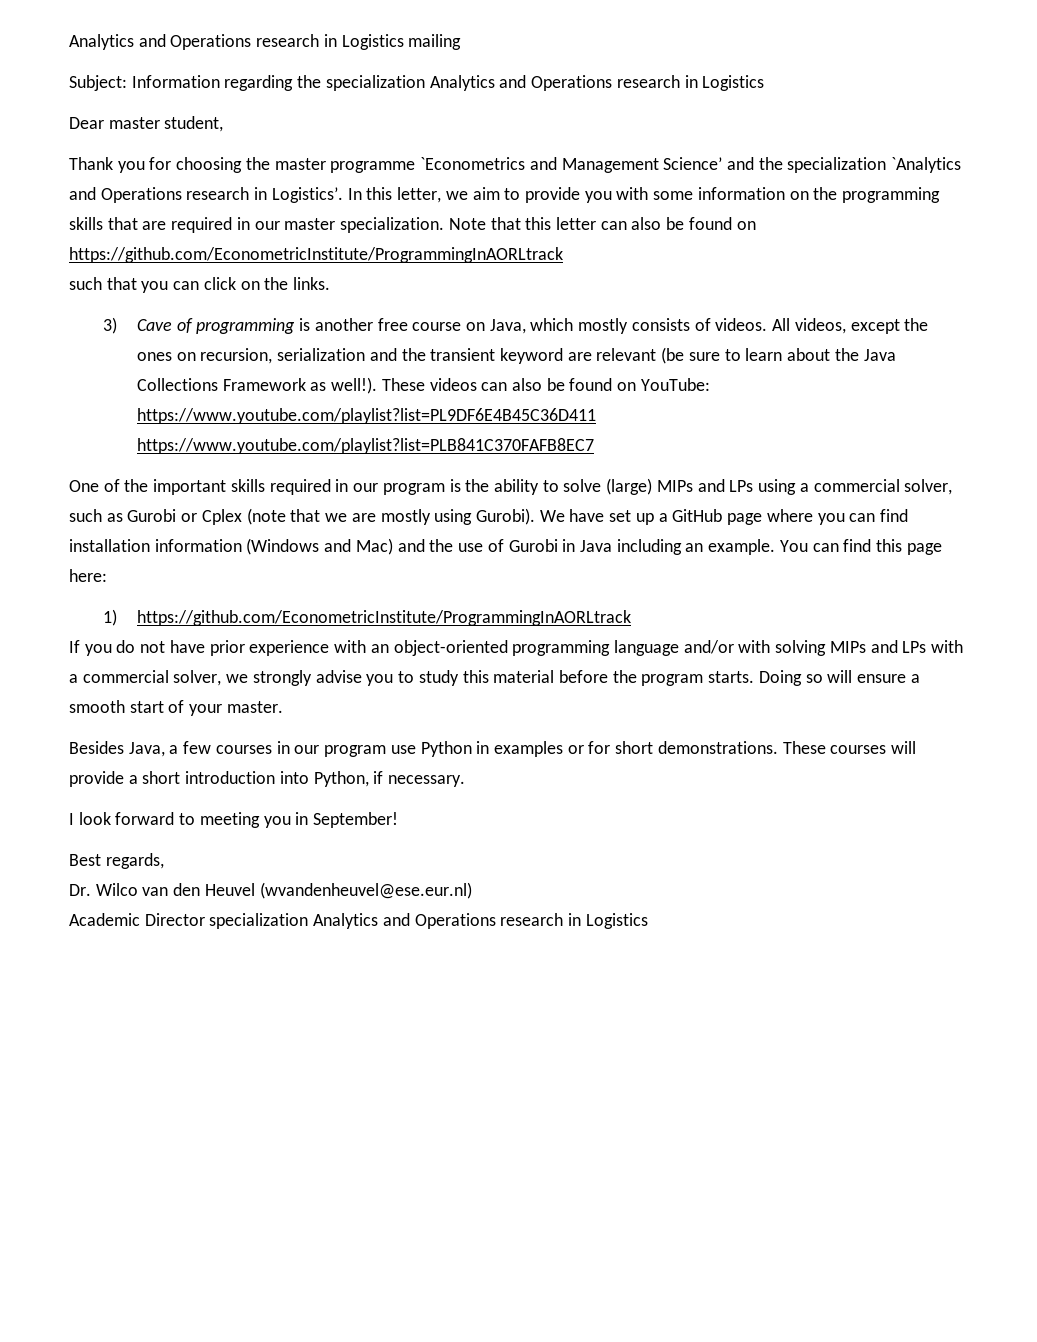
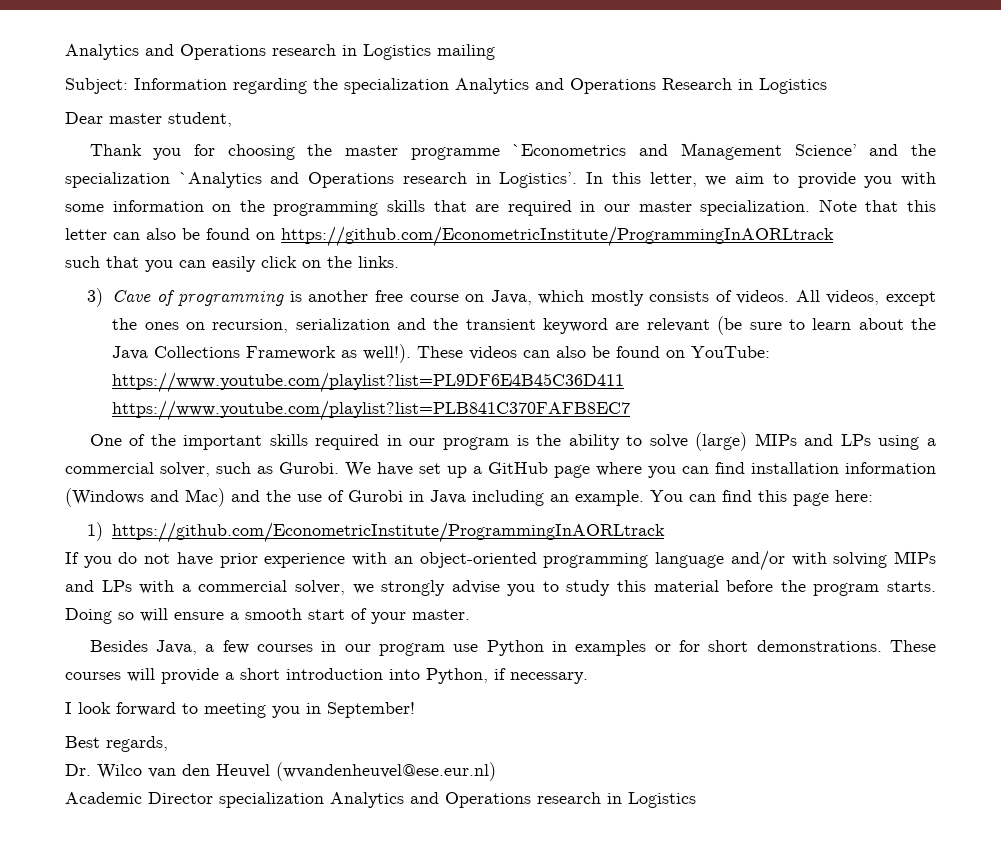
- Subject: Information regarding the specialization Analytics and Operations research in Logistics
+ Subject: Information regarding the specialization Analytics and Operations Research in Logistics
- such that you can click on the links.
+ such that you can easily click on the links.
- One of the important skills required in our program is the ability to solve (large) MIPs and LPs using a commercial solver, such as Gurobi or Cplex (note that we are mostly using Gurobi).
+ One of the important skills required in our program is the ability to solve (large) MIPs and LPs using a commercial solver, such as Gurobi.

